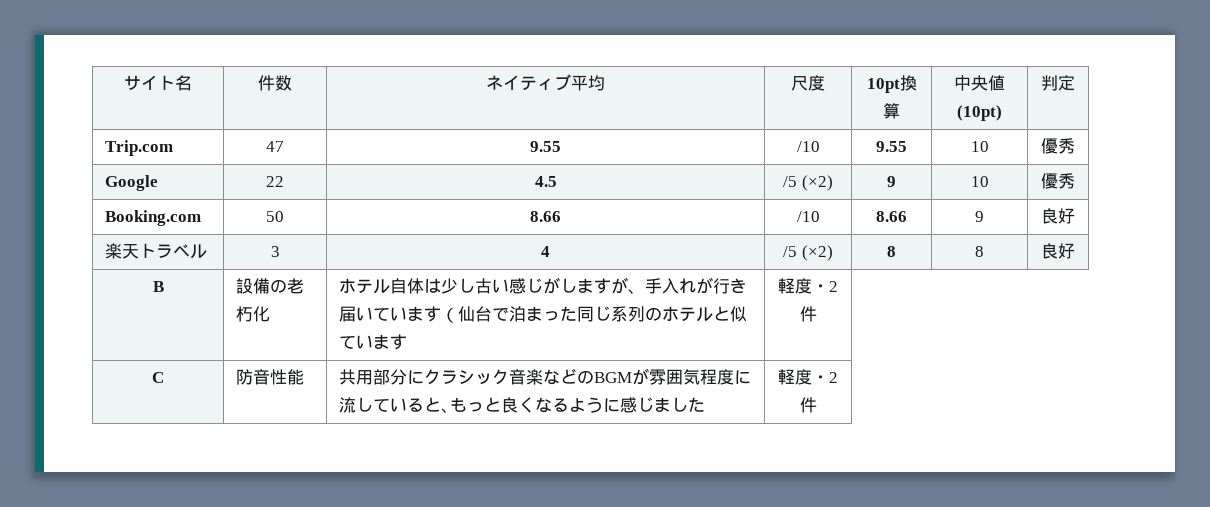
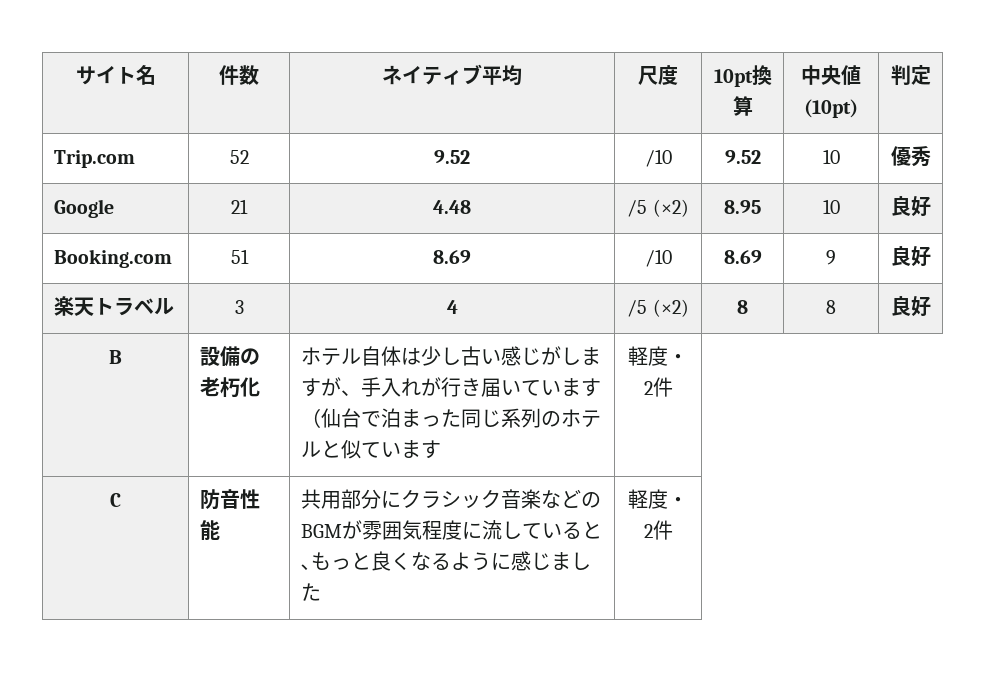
- Trip.com | 47 | 9.55 | /10 | 9.55 | 10 | 優秀
+ Trip.com | 52 | 9.52 | /10 | 9.52 | 10 | 優秀
- Google | 22 | 4.5 | /5 (×2) | 9 | 10 | 優秀
+ Google | 21 | 4.48 | /5 (×2) | 8.95 | 10 | 良好
- Booking.com | 50 | 8.66 | /10 | 8.66 | 9 | 良好
+ Booking.com | 51 | 8.69 | /10 | 8.69 | 9 | 良好

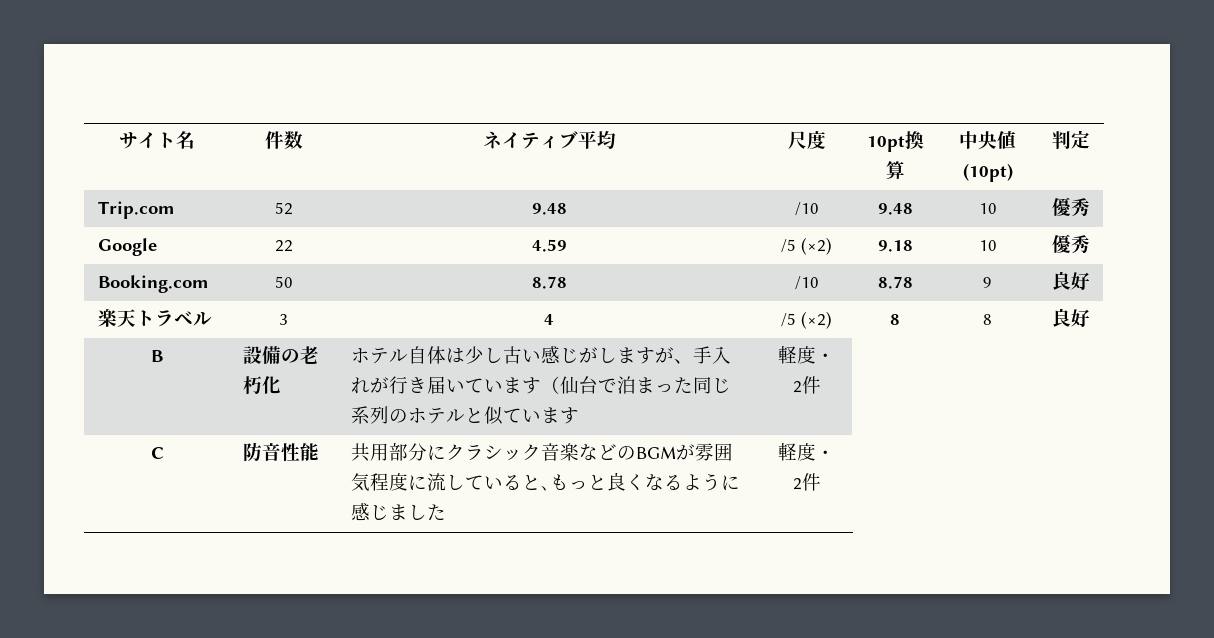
- Trip.com | 52 | 9.52 | /10 | 9.52 | 10 | 優秀
+ Trip.com | 52 | 9.48 | /10 | 9.48 | 10 | 優秀
- Google | 21 | 4.48 | /5 (×2) | 8.95 | 10 | 良好
+ Google | 22 | 4.59 | /5 (×2) | 9.18 | 10 | 優秀
- Booking.com | 51 | 8.69 | /10 | 8.69 | 9 | 良好
+ Booking.com | 50 | 8.78 | /10 | 8.78 | 9 | 良好

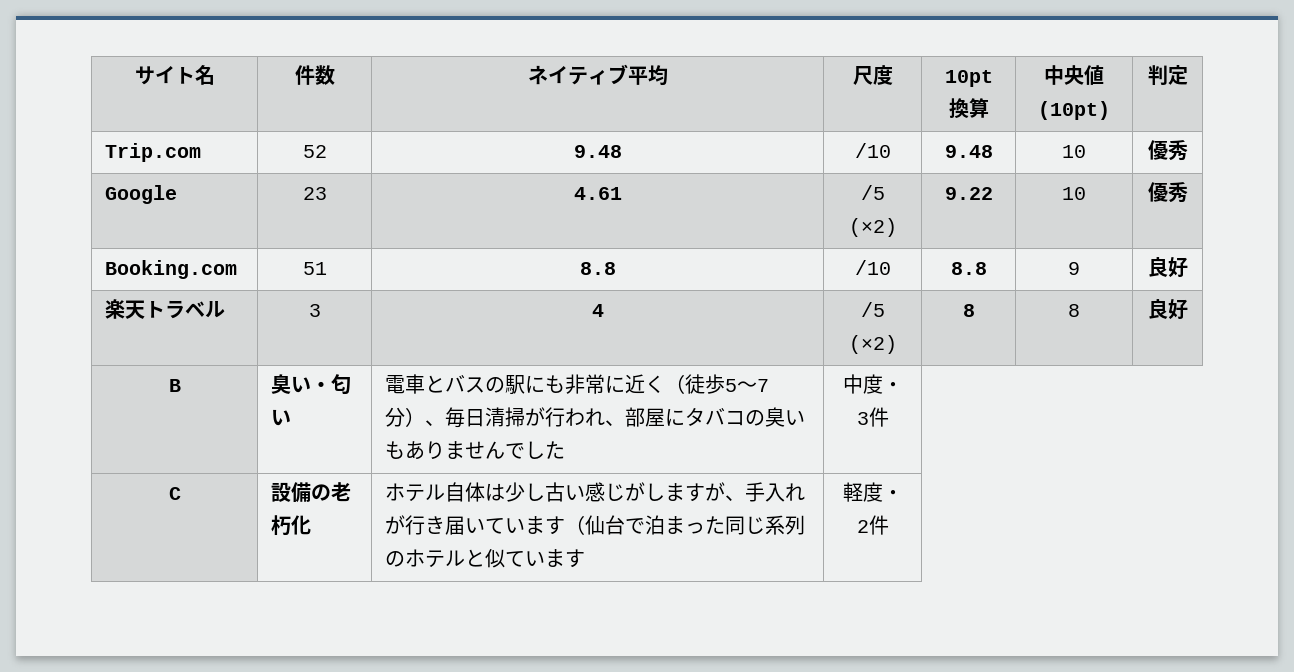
- Google | 22 | 4.59 | /5 (×2) | 9.18 | 10 | 優秀
+ Google | 23 | 4.61 | /5 (×2) | 9.22 | 10 | 優秀
- Booking.com | 50 | 8.78 | /10 | 8.78 | 9 | 良好
+ Booking.com | 51 | 8.8 | /10 | 8.8 | 9 | 良好
- B | 設備の老朽化 | ホテル自体は少し古い感じがしますが、手入れが行き届いています（仙台で泊まった同じ系列のホテルと似ています | 軽度・2件
+ B | 臭い・匂い | 電車とバスの駅にも非常に近く（徒歩5～7分）、毎日清掃が行われ、部屋にタバコの臭いもありませんでした | 中度・3件
+ C | 設備の老朽化 | ホテル自体は少し古い感じがしますが、手入れが行き届いています（仙台で泊まった同じ系列のホテルと似ています | 軽度・2件
- C | 防音性能 | 共用部分にクラシック音楽などのBGMが雰囲気程度に流していると､もっと良くなるように感じました | 軽度・2件

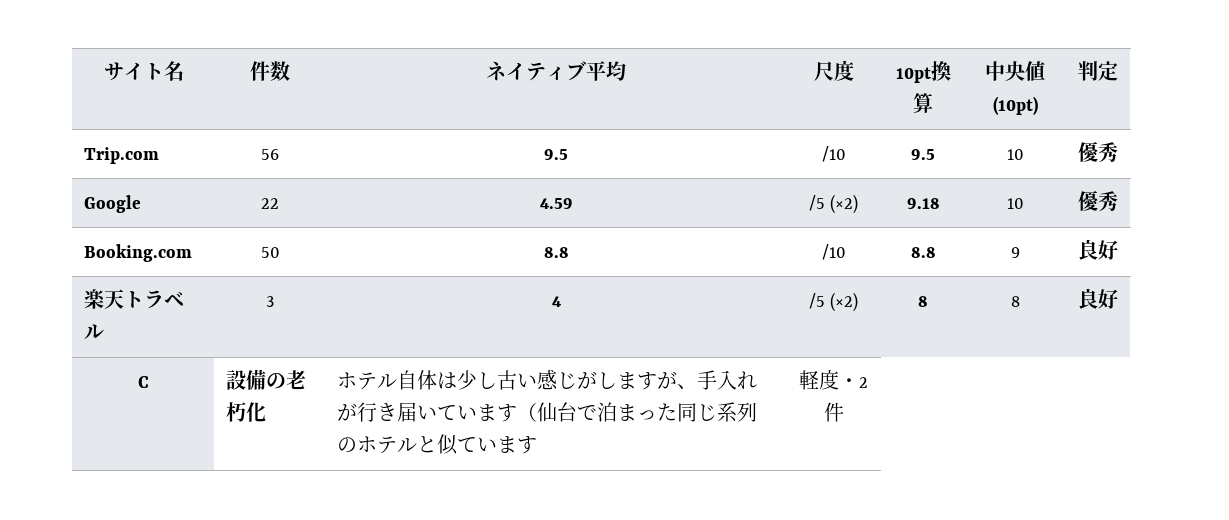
- Trip.com | 52 | 9.48 | /10 | 9.48 | 10 | 優秀
+ Trip.com | 56 | 9.5 | /10 | 9.5 | 10 | 優秀
- Google | 23 | 4.61 | /5 (×2) | 9.22 | 10 | 優秀
+ Google | 22 | 4.59 | /5 (×2) | 9.18 | 10 | 優秀
- Booking.com | 51 | 8.8 | /10 | 8.8 | 9 | 良好
+ Booking.com | 50 | 8.8 | /10 | 8.8 | 9 | 良好
- B | 臭い・匂い | 電車とバスの駅にも非常に近く（徒歩5～7分）、毎日清掃が行われ、部屋にタバコの臭いもありませんでした | 中度・3件

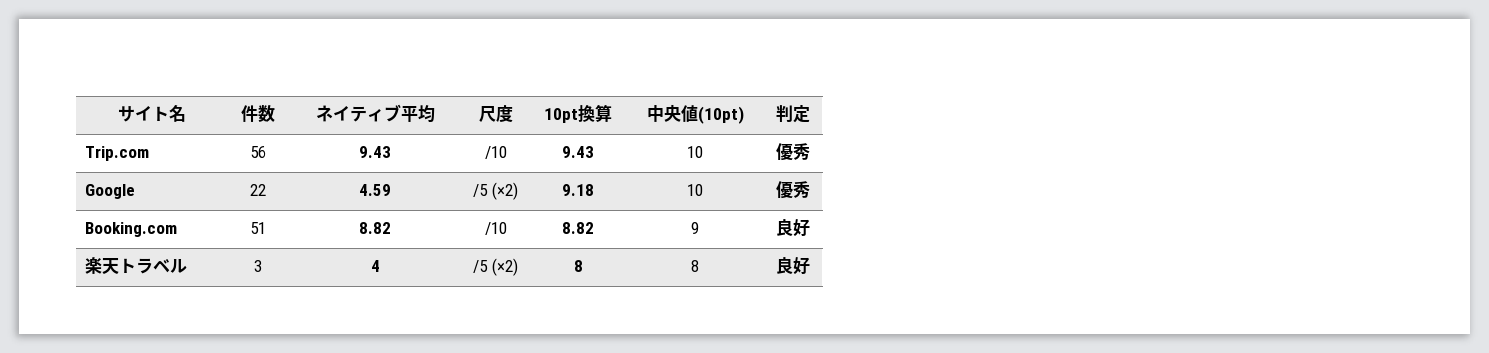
- Trip.com | 56 | 9.5 | /10 | 9.5 | 10 | 優秀
+ Trip.com | 56 | 9.43 | /10 | 9.43 | 10 | 優秀
- Booking.com | 50 | 8.8 | /10 | 8.8 | 9 | 良好
+ Booking.com | 51 | 8.82 | /10 | 8.82 | 9 | 良好
- C | 設備の老朽化 | ホテル自体は少し古い感じがしますが、手入れが行き届いています（仙台で泊まった同じ系列のホテルと似ています | 軽度・2件

